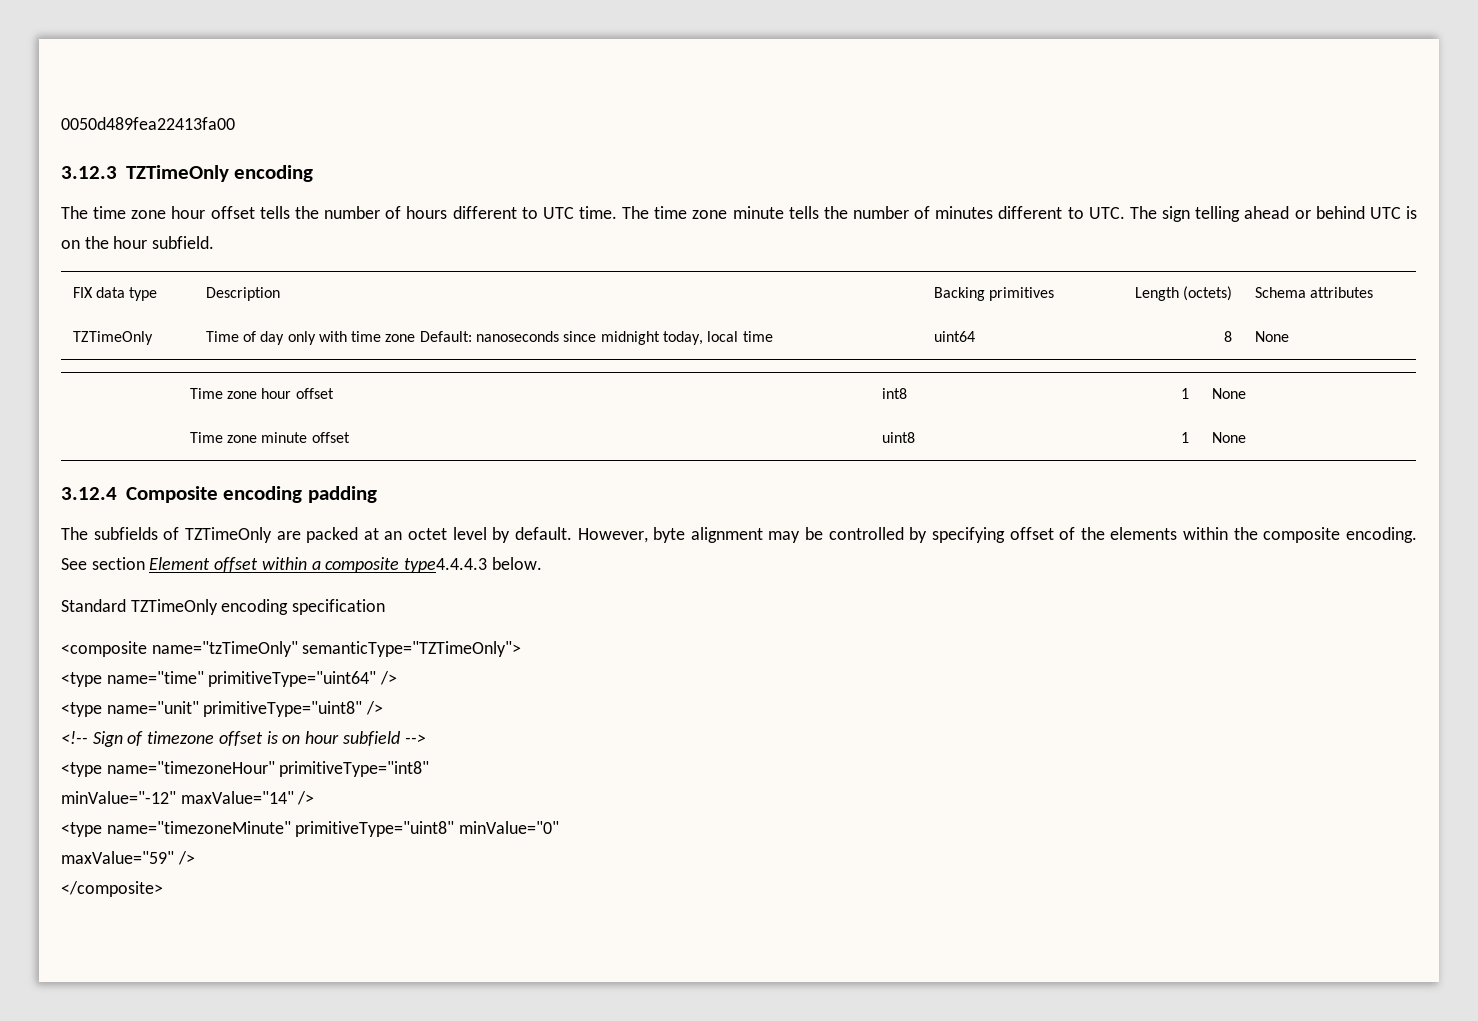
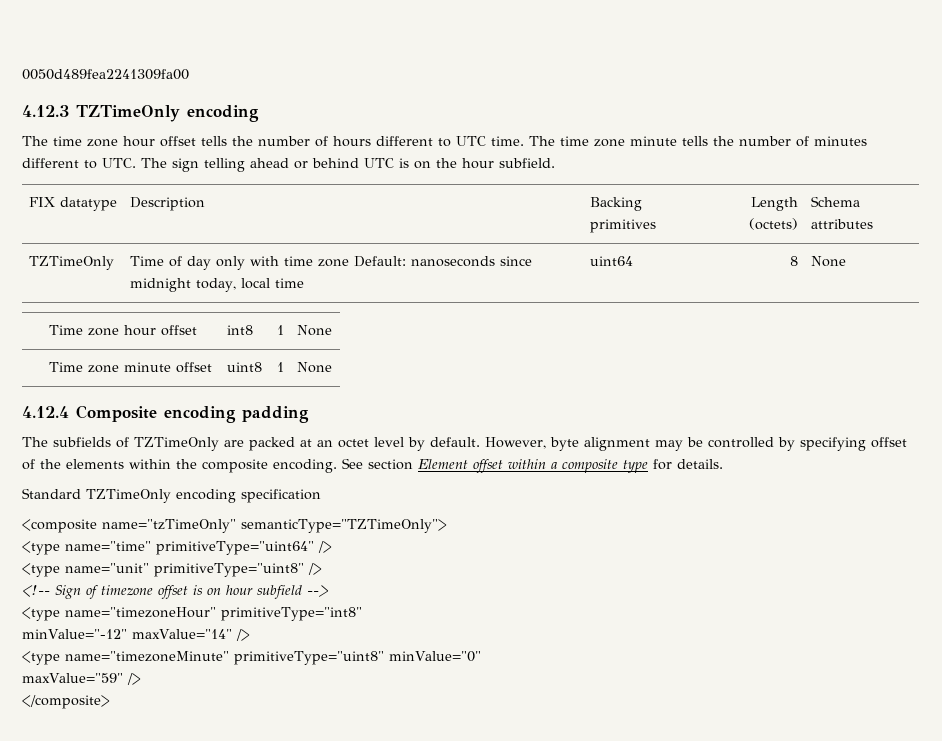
- 0050d489fea22413fa00
- 3.12.3 TZTimeOnly encoding
+ 0050d489fea2241309fa00
+ 4.12.3 TZTimeOnly encoding
- FIX data type | Description | Backing primitives | Length (octets) | Schema attributes
+ FIX datatype | Description | Backing primitives | Length (octets) | Schema attributes
- 3.12.4 Composite encoding padding
+ 4.12.4 Composite encoding padding
- See section Element offset within a composite type4.4.4.3 below.
+ See section Element offset within a composite type for details.

